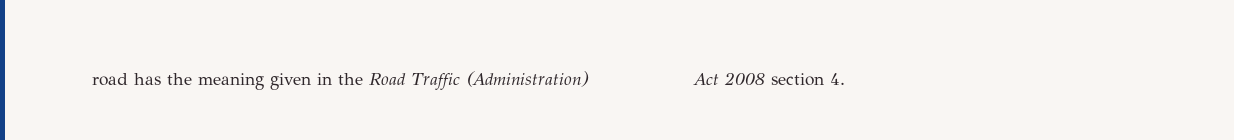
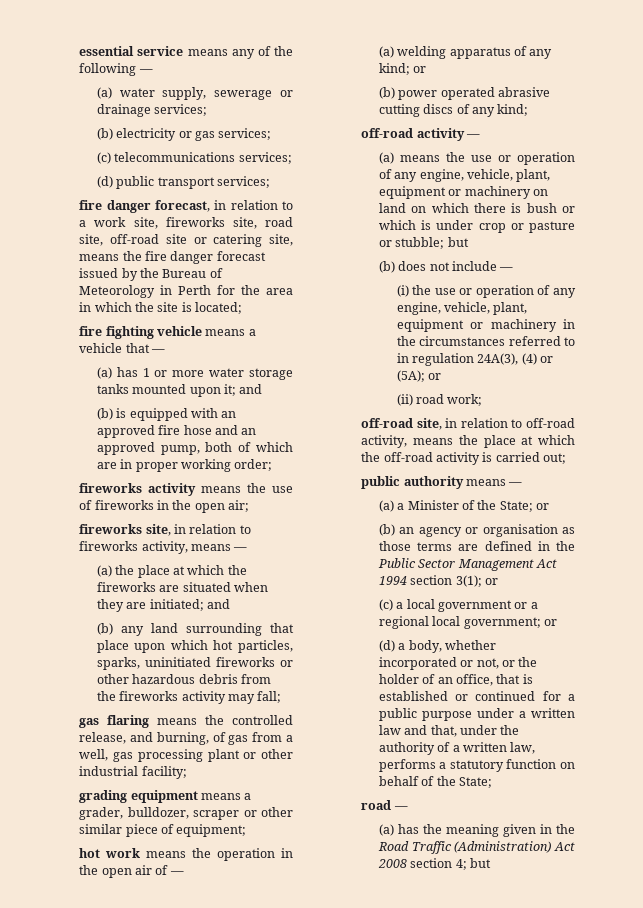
- road has the meaning given in the Road Traffic (Administration) Act 2008 section 4.
+ essential service means any of the following —
+ (a) water supply, sewerage or drainage services;
+ (b) electricity or gas services;
+ (c) telecommunications services;
+ (d) public transport services;
+ fire danger forecast, in relation to a work site, fireworks site, road site, off-road site or catering site, means the fire danger forecast issued by the Bureau of Meteorology in Perth for the area in which the site is located;
+ fire fighting vehicle means a vehicle that —
+ (a) has 1 or more water storage tanks mounted upon it; and
+ (b) is equipped with an approved fire hose and an approved pump, both of which are in proper working order;
+ fireworks activity means the use of fireworks in the open air;
+ fireworks site, in relation to fireworks activity, means —
+ (a) the place at which the fireworks are situated when they are initiated; and
+ (b) any land surrounding that place upon which hot particles, sparks, uninitiated fireworks or other hazardous debris from the fireworks activity may fall;
+ gas flaring means the controlled release, and burning, of gas from a well, gas processing plant or other industrial facility;
+ grading equipment means a grader, bulldozer, scraper or other similar piece of equipment;
+ hot work means the operation in the open air of —
+ (a) welding apparatus of any kind; or
+ (b) power operated abrasive cutting discs of any kind;
+ off-road activity —
+ (a) means the use or operation of any engine, vehicle, plant, equipment or machinery on land on which there is bush or which is under crop or pasture or stubble; but
+ (b) does not include —
+ (i) the use or operation of any engine, vehicle, plant, equipment or machinery in the circumstances referred to in regulation 24A(3), (4) or (5A); or
+ (ii) road work;
+ off-road site, in relation to off-road activity, means the place at which the off-road activity is carried out;
+ public authority means —
+ (a) a Minister of the State; or
+ (b) an agency or organisation as those terms are defined in the Public Sector Management Act 1994 section 3(1); or
+ (c) a local government or a regional local government; or
+ (d) a body, whether incorporated or not, or the holder of an office, that is established or continued for a public purpose under a written law and that, under the authority of a written law, performs a statutory function on behalf of the State;
+ road —
+ (a) has the meaning given in the Road Traffic (Administration) Act 2008 section 4; but

